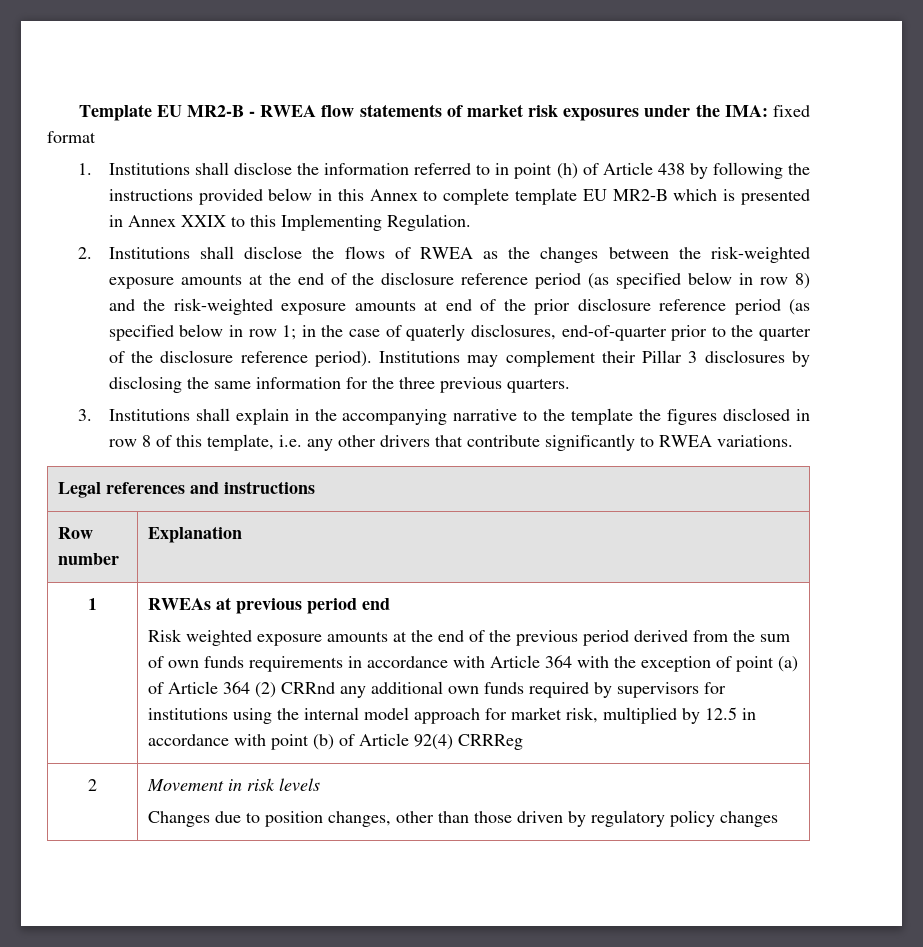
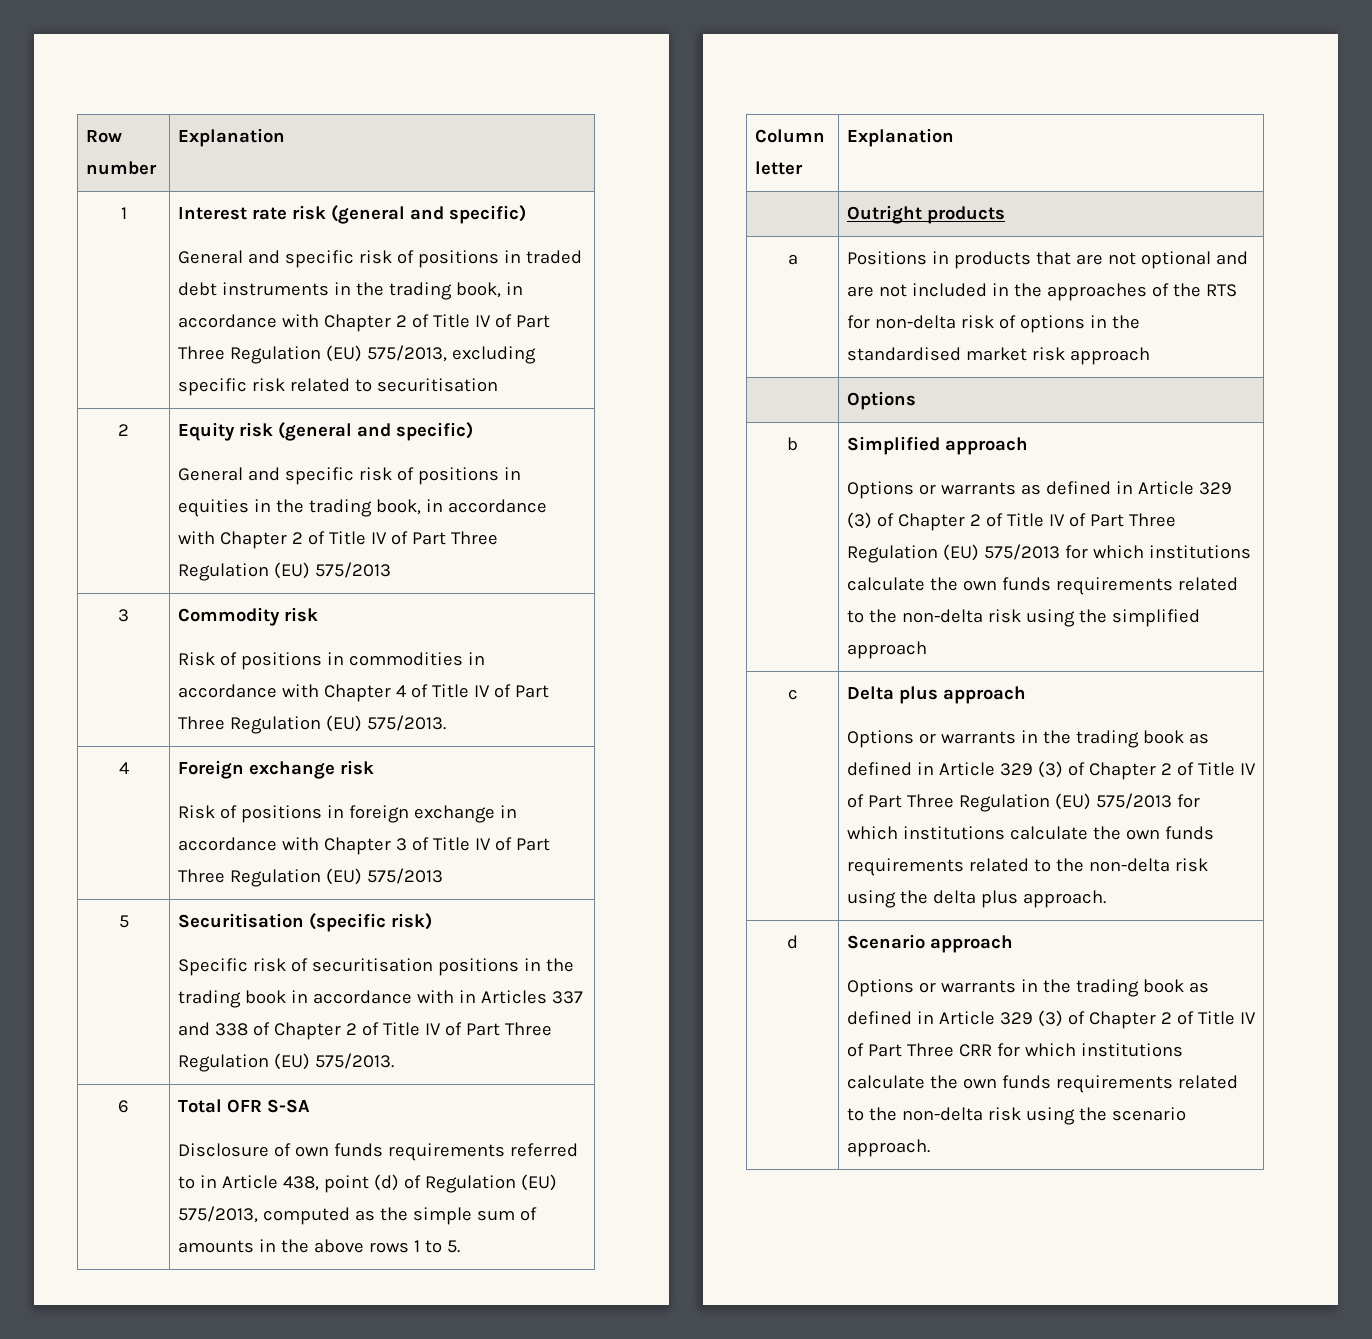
- Template EU MR2-B - RWEA flow statements of market risk exposures under the IMA: fixed format
- 1. Institutions shall disclose the information referred to in point (h) of Article 438 by following the instructions provided below in this Annex to complete template EU MR2-B which is presented in Annex XXIX to this Implementing Regulation.
- 2. Institutions shall disclose the flows of RWEA as the changes between the risk-weighted exposure amounts at the end of the disclosure reference period (as specified below in row 8) and the risk-weighted exposure amounts at end of the prior disclosure reference period (as specified below in row 1; in the case of quaterly disclosures, end-of-quarter prior to the quarter of the disclosure reference period). Institutions may complement their Pillar 3 disclosures by disclosing the same information for the three previous quarters.
- 3. Institutions shall explain in the accompanying narrative to the template the figures disclosed in row 8 of this template, i.e. any other drivers that contribute significantly to RWEA variations.
- Legal references and instructions
  Row number | Explanation
- 1 | RWEAs at previous period end
- Risk weighted exposure amounts at the end of the previous period derived from the sum of own funds requirements in accordance with Article 364 with the exception of point (a) of Article 364 (2) CRRnd any additional own funds required by supervisors for institutions using the internal model approach for market risk, multiplied by 12.5 in accordance with point (b) of Article 92(4) CRRReg
- 2 | Movement in risk levels
- Changes due to position changes, other than those driven by regulatory policy changes
+ 1 | Interest rate risk (general and specific)
+ General and specific risk of positions in traded debt instruments in the trading book, in accordance with Chapter 2 of Title IV of Part Three Regulation (EU) 575/2013, excluding specific risk related to securitisation
+ 2 | Equity risk (general and specific)
+ General and specific risk of positions in equities in the trading book, in accordance with Chapter 2 of Title IV of Part Three Regulation (EU) 575/2013
+ 3 | Commodity risk
+ Risk of positions in commodities in accordance with Chapter 4 of Title IV of Part Three Regulation (EU) 575/2013.
+ 4 | Foreign exchange risk
+ Risk of positions in foreign exchange in accordance with Chapter 3 of Title IV of Part Three Regulation (EU) 575/2013
+ 5 | Securitisation (specific risk)
+ Specific risk of securitisation positions in the trading book in accordance with in Articles 337 and 338 of Chapter 2 of Title IV of Part Three Regulation (EU) 575/2013.
+ 6 | Total OFR S-SA
+ Disclosure of own funds requirements referred to in Article 438, point (d) of Regulation (EU) 575/2013, computed as the simple sum of amounts in the above rows 1 to 5.
+ Column letter | Explanation
+ | Outright products
+ a | Positions in products that are not optional and are not included in the approaches of the RTS for non-delta risk of options in the standardised market risk approach
+ | Options
+ b | Simplified approach
+ Options or warrants as defined in Article 329 (3) of Chapter 2 of Title IV of Part Three Regulation (EU) 575/2013 for which institutions calculate the own funds requirements related to the non-delta risk using the simplified approach
+ c | Delta plus approach
+ Options or warrants in the trading book as defined in Article 329 (3) of Chapter 2 of Title IV of Part Three Regulation (EU) 575/2013 for which institutions calculate the own funds requirements related to the non-delta risk using the delta plus approach.
+ d | Scenario approach
+ Options or warrants in the trading book as defined in Article 329 (3) of Chapter 2 of Title IV of Part Three CRR for which institutions calculate the own funds requirements related to the non-delta risk using the scenario approach.

